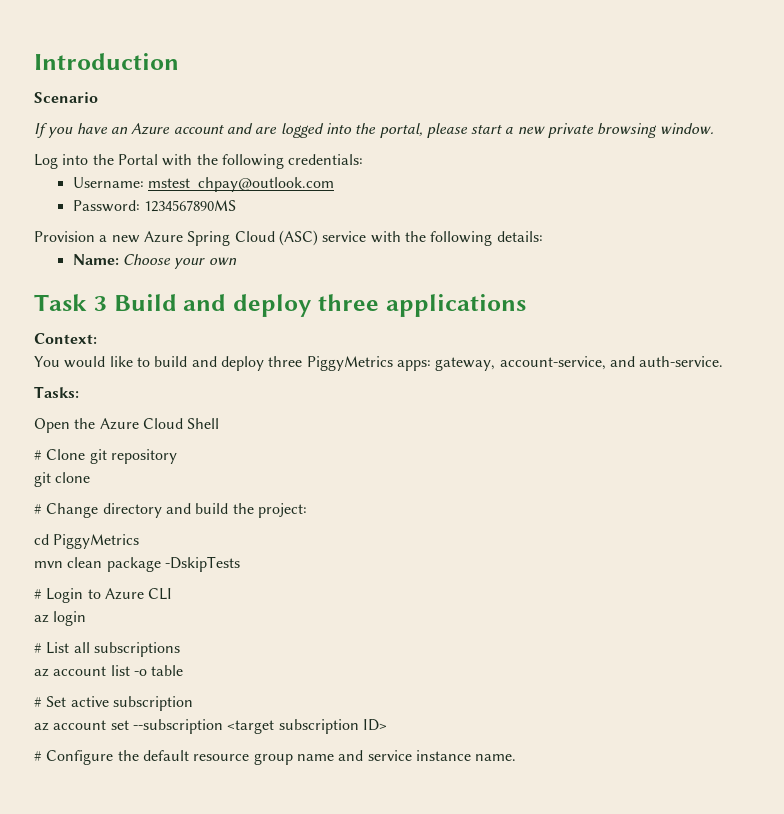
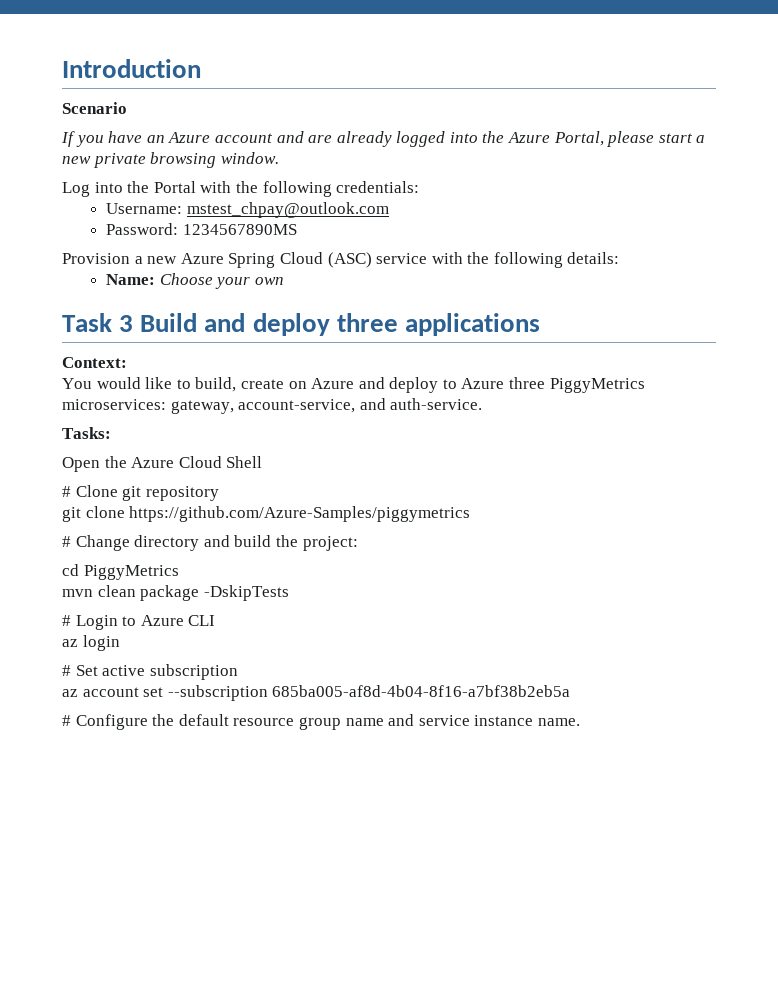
- If you have an Azure account and are logged into the portal, please start a new private browsing window.
+ If you have an Azure account and are already logged into the Azure Portal, please start a new private browsing window.
- You would like to build and deploy three PiggyMetrics apps: gateway, account-service, and auth-service.
+ You would like to build, create on Azure and deploy to Azure three PiggyMetrics microservices: gateway, account-service, and auth-service.
- git clone
+ git clone https://github.com/Azure-Samples/piggymetrics
- # List all subscriptions
- az account list -o table
- az account set --subscription <target subscription ID>
+ az account set --subscription 685ba005-af8d-4b04-8f16-a7bf38b2eb5a

